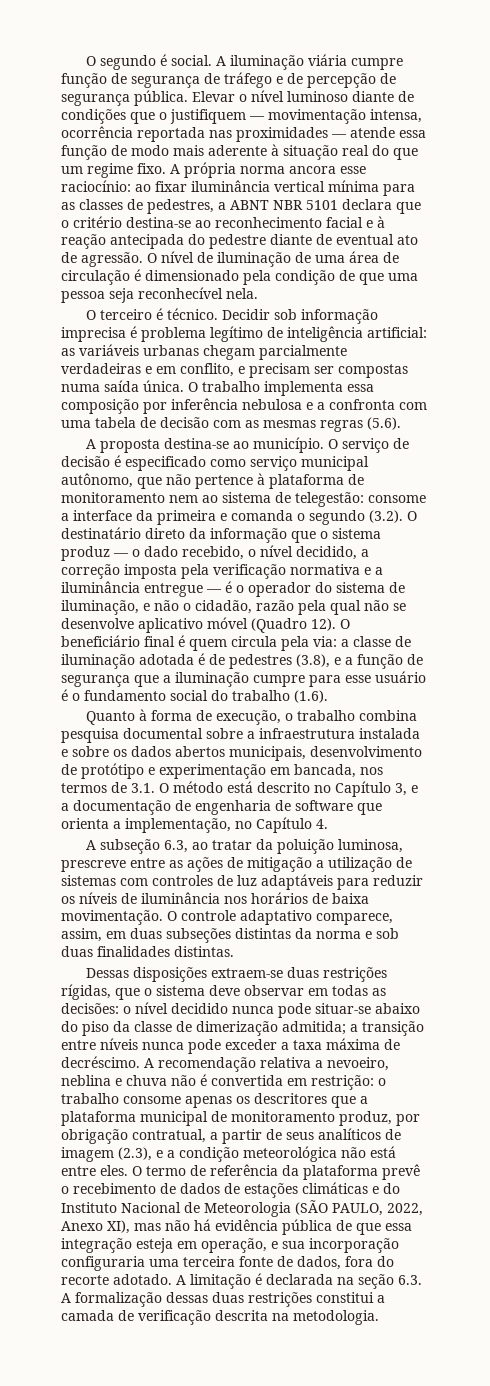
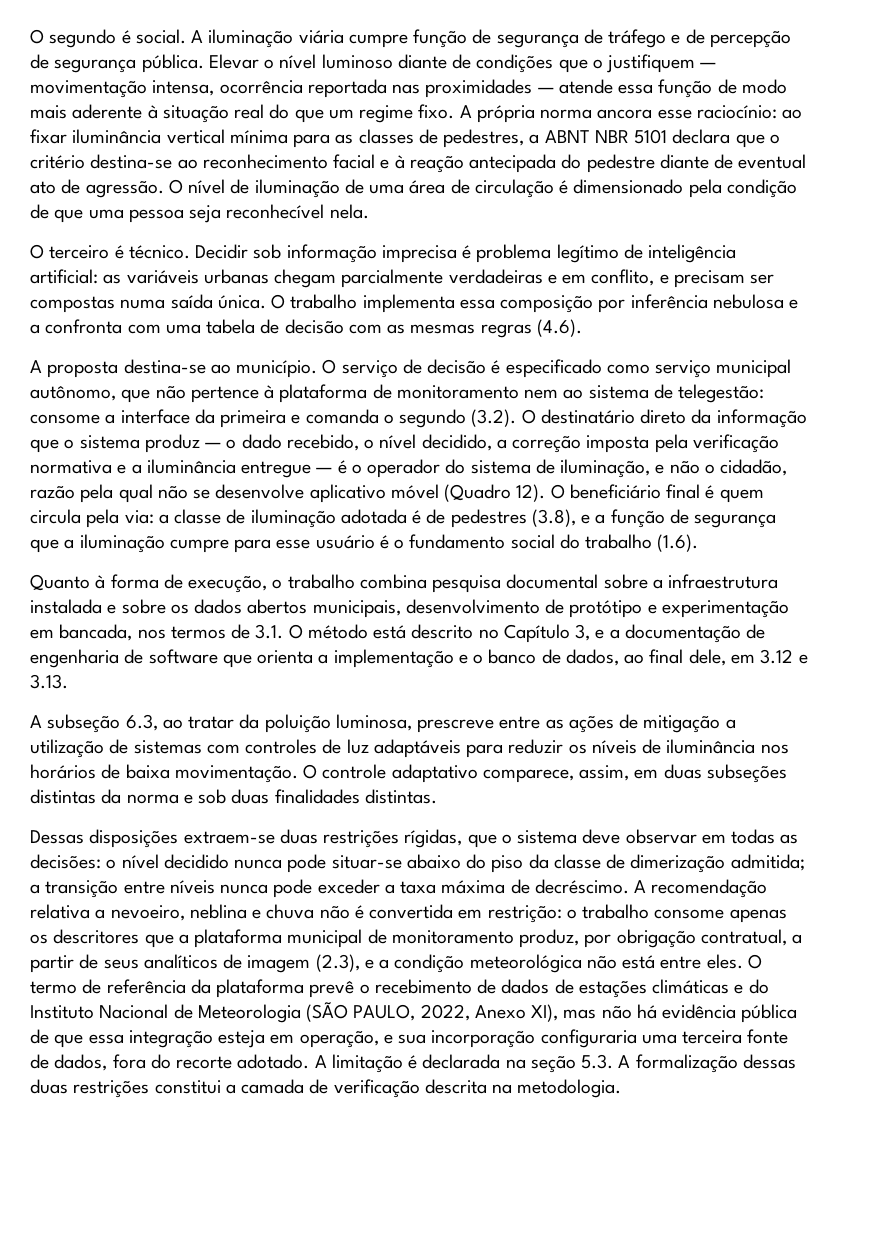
- O trabalho implementa essa composição por inferência nebulosa e a confronta com uma tabela de decisão com as mesmas regras (5.6).
+ O trabalho implementa essa composição por inferência nebulosa e a confronta com uma tabela de decisão com as mesmas regras (4.6).
- Quanto à forma de execução, o trabalho combina pesquisa documental sobre a infraestrutura instalada e sobre os dados abertos municipais, desenvolvimento de protótipo e experimentação em bancada, nos termos de 3.1. O método está descrito no Capítulo 3, e a documentação de engenharia de software que orienta a implementação, no Capítulo 4.
+ Quanto à forma de execução, o trabalho combina pesquisa documental sobre a infraestrutura instalada e sobre os dados abertos municipais, desenvolvimento de protótipo e experimentação em bancada, nos termos de 3.1. O método está descrito no Capítulo 3, e a documentação de engenharia de software que orienta a implementação e o banco de dados, ao final dele, em 3.12 e 3.13.
- A limitação é declarada na seção 6.3. A formalização dessas duas restrições constitui a camada de verificação descrita na metodologia.
+ A limitação é declarada na seção 5.3. A formalização dessas duas restrições constitui a camada de verificação descrita na metodologia.

